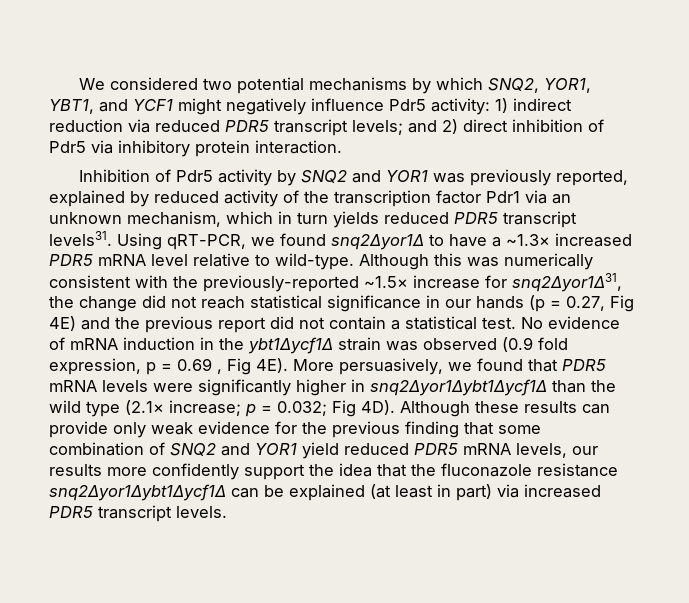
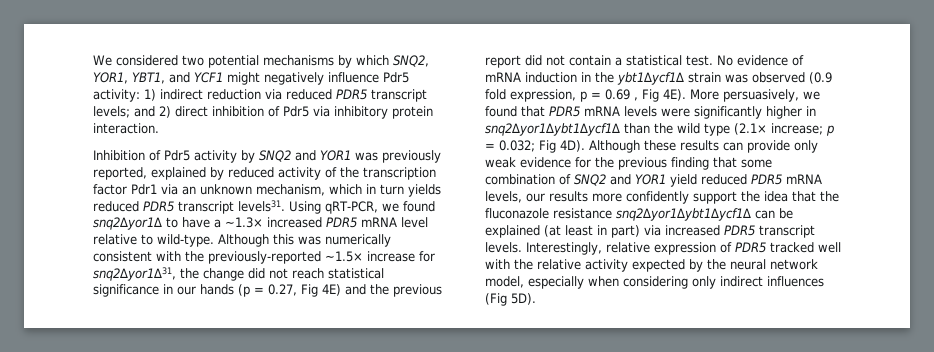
+ Interestingly, relative expression of PDR5 tracked well with the relative activity expected by the neural network model, especially when considering only indirect influences (Fig 5D).

